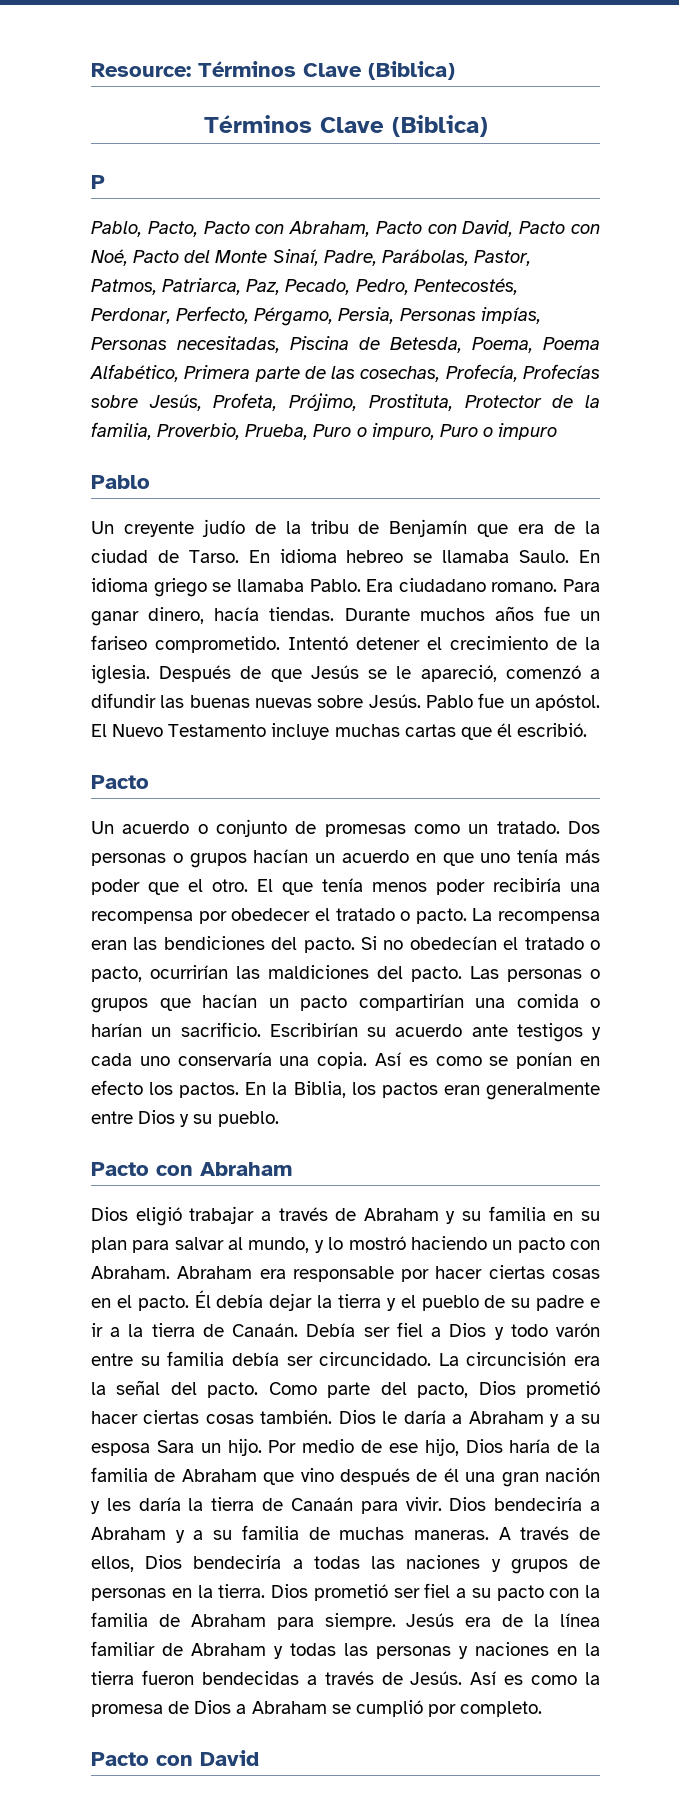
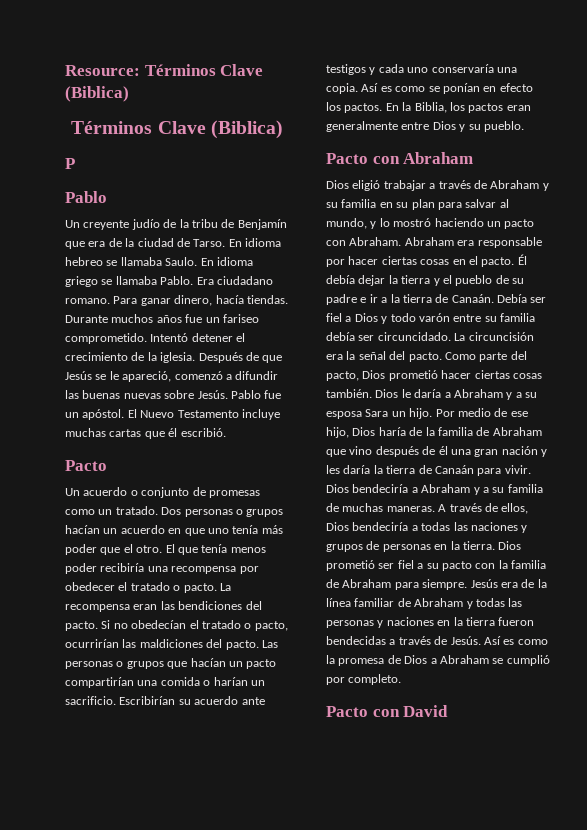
- Pablo, Pacto, Pacto con Abraham, Pacto con David, Pacto con Noé, Pacto del Monte Sinaí, Padre, Parábolas, Pastor, Patmos, Patriarca, Paz, Pecado, Pedro, Pentecostés, Perdonar, Perfecto, Pérgamo, Persia, Personas impías, Personas necesitadas, Piscina de Betesda, Poema, Poema Alfabético, Primera parte de las cosechas, Profecía, Profecías sobre Jesús, Profeta, Prójimo, Prostituta, Protector de la familia, Proverbio, Prueba, Puro o impuro, Puro o impuro

